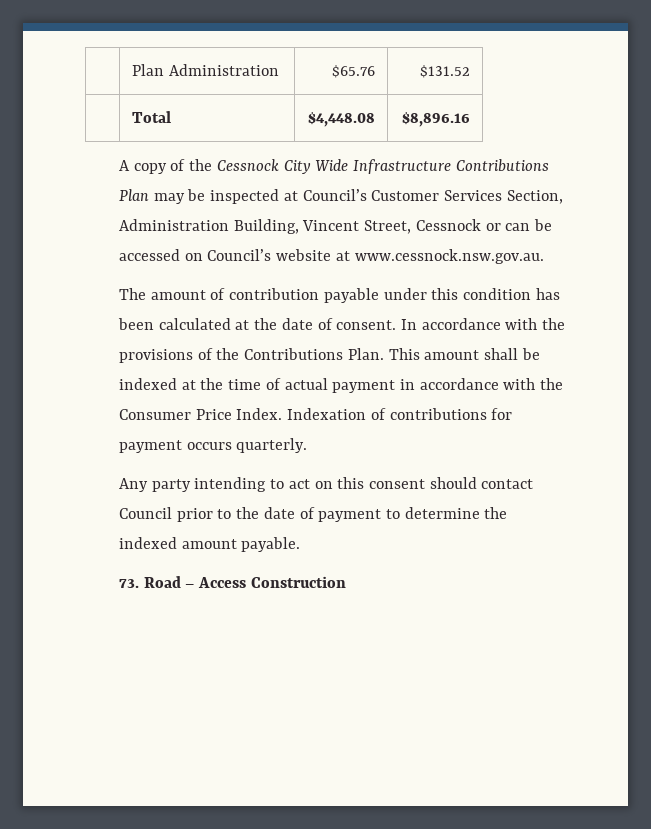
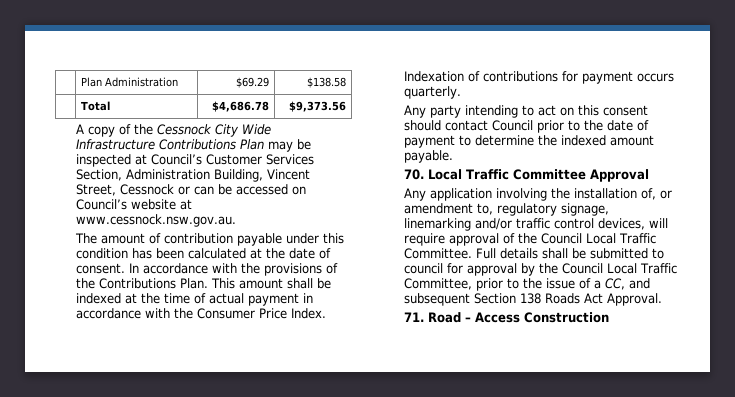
- | Plan Administration | $65.76 | $131.52
+ | Plan Administration | $69.29 | $138.58
- | Total | $4,448.08 | $8,896.16
+ | Total | $4,686.78 | $9,373.56
- 73. Road – Access Construction
+ 70. Local Traffic Committee Approval
+ Any application involving the installation of, or amendment to, regulatory signage, linemarking and/or traffic control devices, will require approval of the Council Local Traffic Committee. Full details shall be submitted to council for approval by the Council Local Traffic Committee, prior to the issue of a CC, and subsequent Section 138 Roads Act Approval.
+ 71. Road – Access Construction

